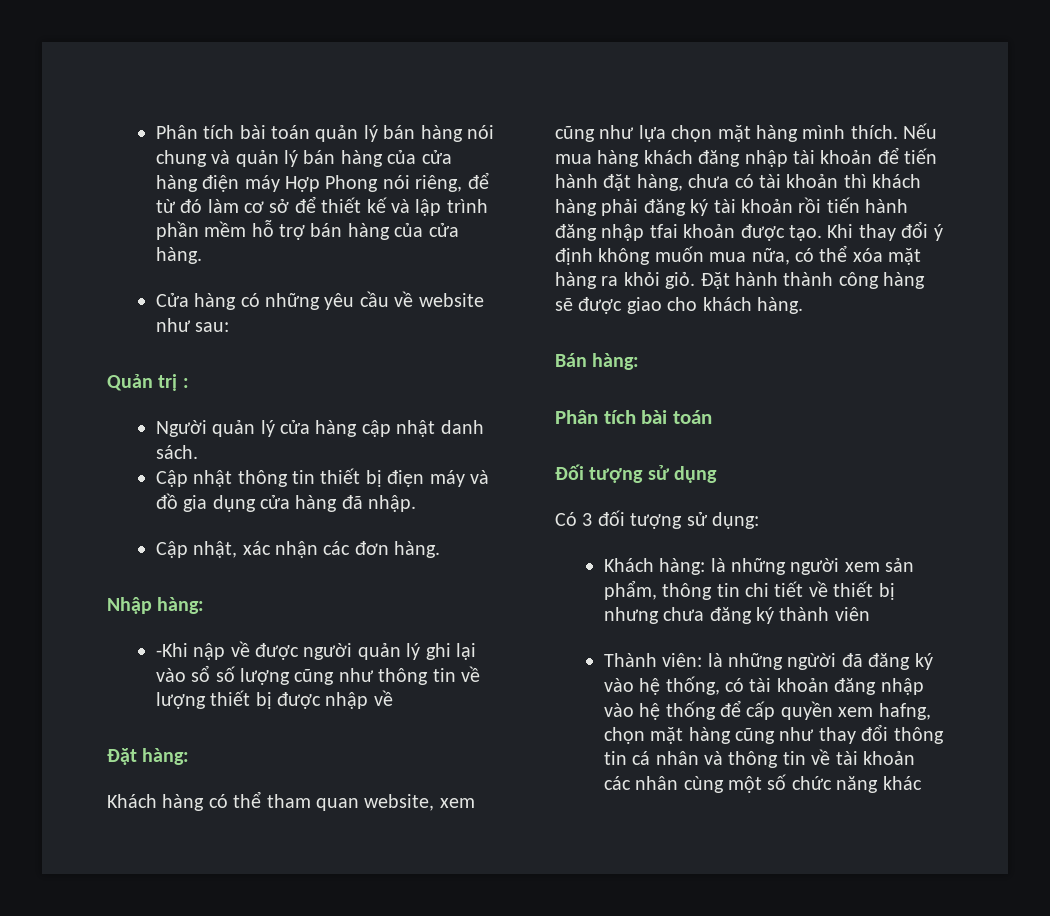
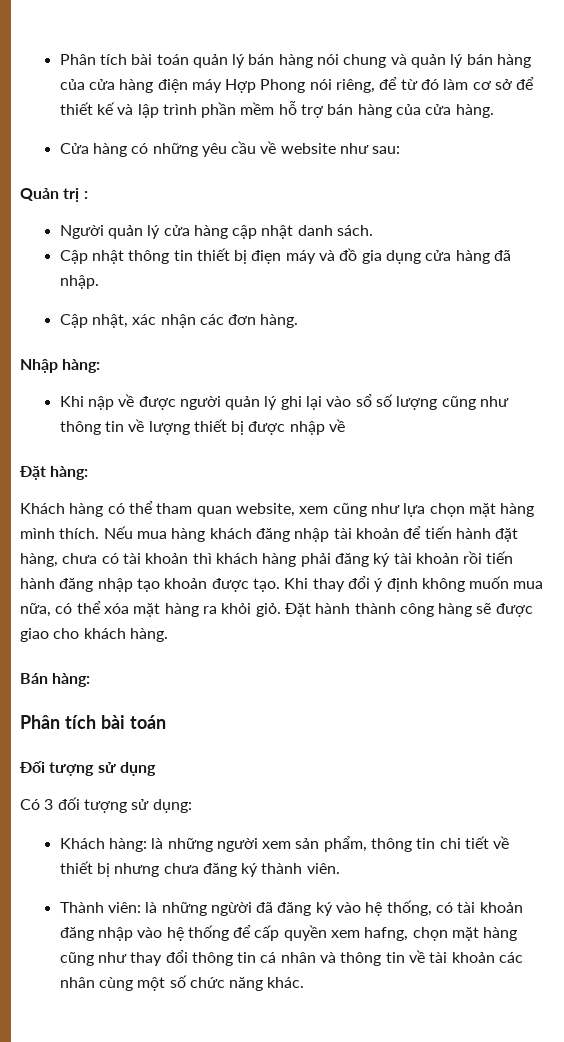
- -Khi nập về được người quản lý ghi lại vào sổ số lượng cũng như thông tin về lượng thiết bị được nhập về
+ Khi nập về được người quản lý ghi lại vào sổ số lượng cũng như thông tin về lượng thiết bị được nhập về
- Nếu mua hàng khách đăng nhập tài khoản để tiến hành đặt hàng, chưa có tài khoản thì khách hàng phải đăng ký tài khoản rồi tiến hành đăng nhập tfai khoản được tạo.
+ Nếu mua hàng khách đăng nhập tài khoản để tiến hành đặt hàng, chưa có tài khoản thì khách hàng phải đăng ký tài khoản rồi tiến hành đăng nhập tạo khoản được tạo.
- Khách hàng: là những người xem sản phẩm, thông tin chi tiết về thiết bị nhưng chưa đăng ký thành viên
+ Khách hàng: là những người xem sản phẩm, thông tin chi tiết về thiết bị nhưng chưa đăng ký thành viên.
- Thành viên: là những ngừời đã đăng ký vào hệ thống, có tài khoản đăng nhập vào hệ thống để cấp quyền xem hafng, chọn mặt hàng cũng như thay đổi thông tin cá nhân và thông tin về tài khoản các nhân cùng một số chức năng khác
+ Thành viên: là những ngừời đã đăng ký vào hệ thống, có tài khoản đăng nhập vào hệ thống để cấp quyền xem hafng, chọn mặt hàng cũng như thay đổi thông tin cá nhân và thông tin về tài khoản các nhân cùng một số chức năng khác.

